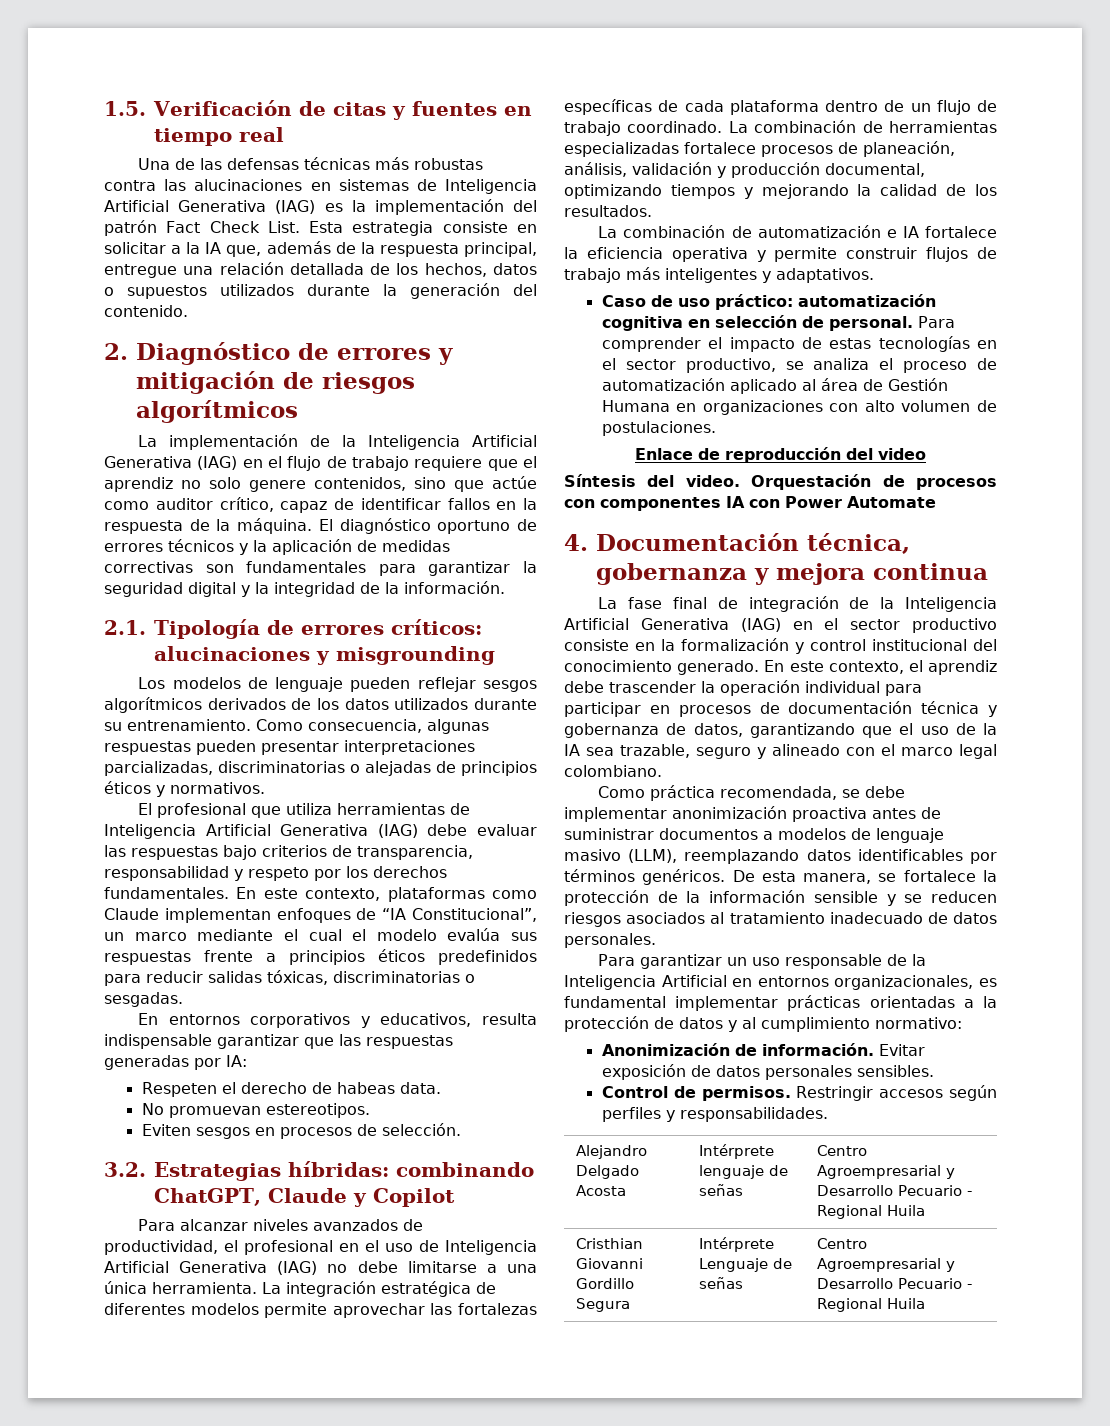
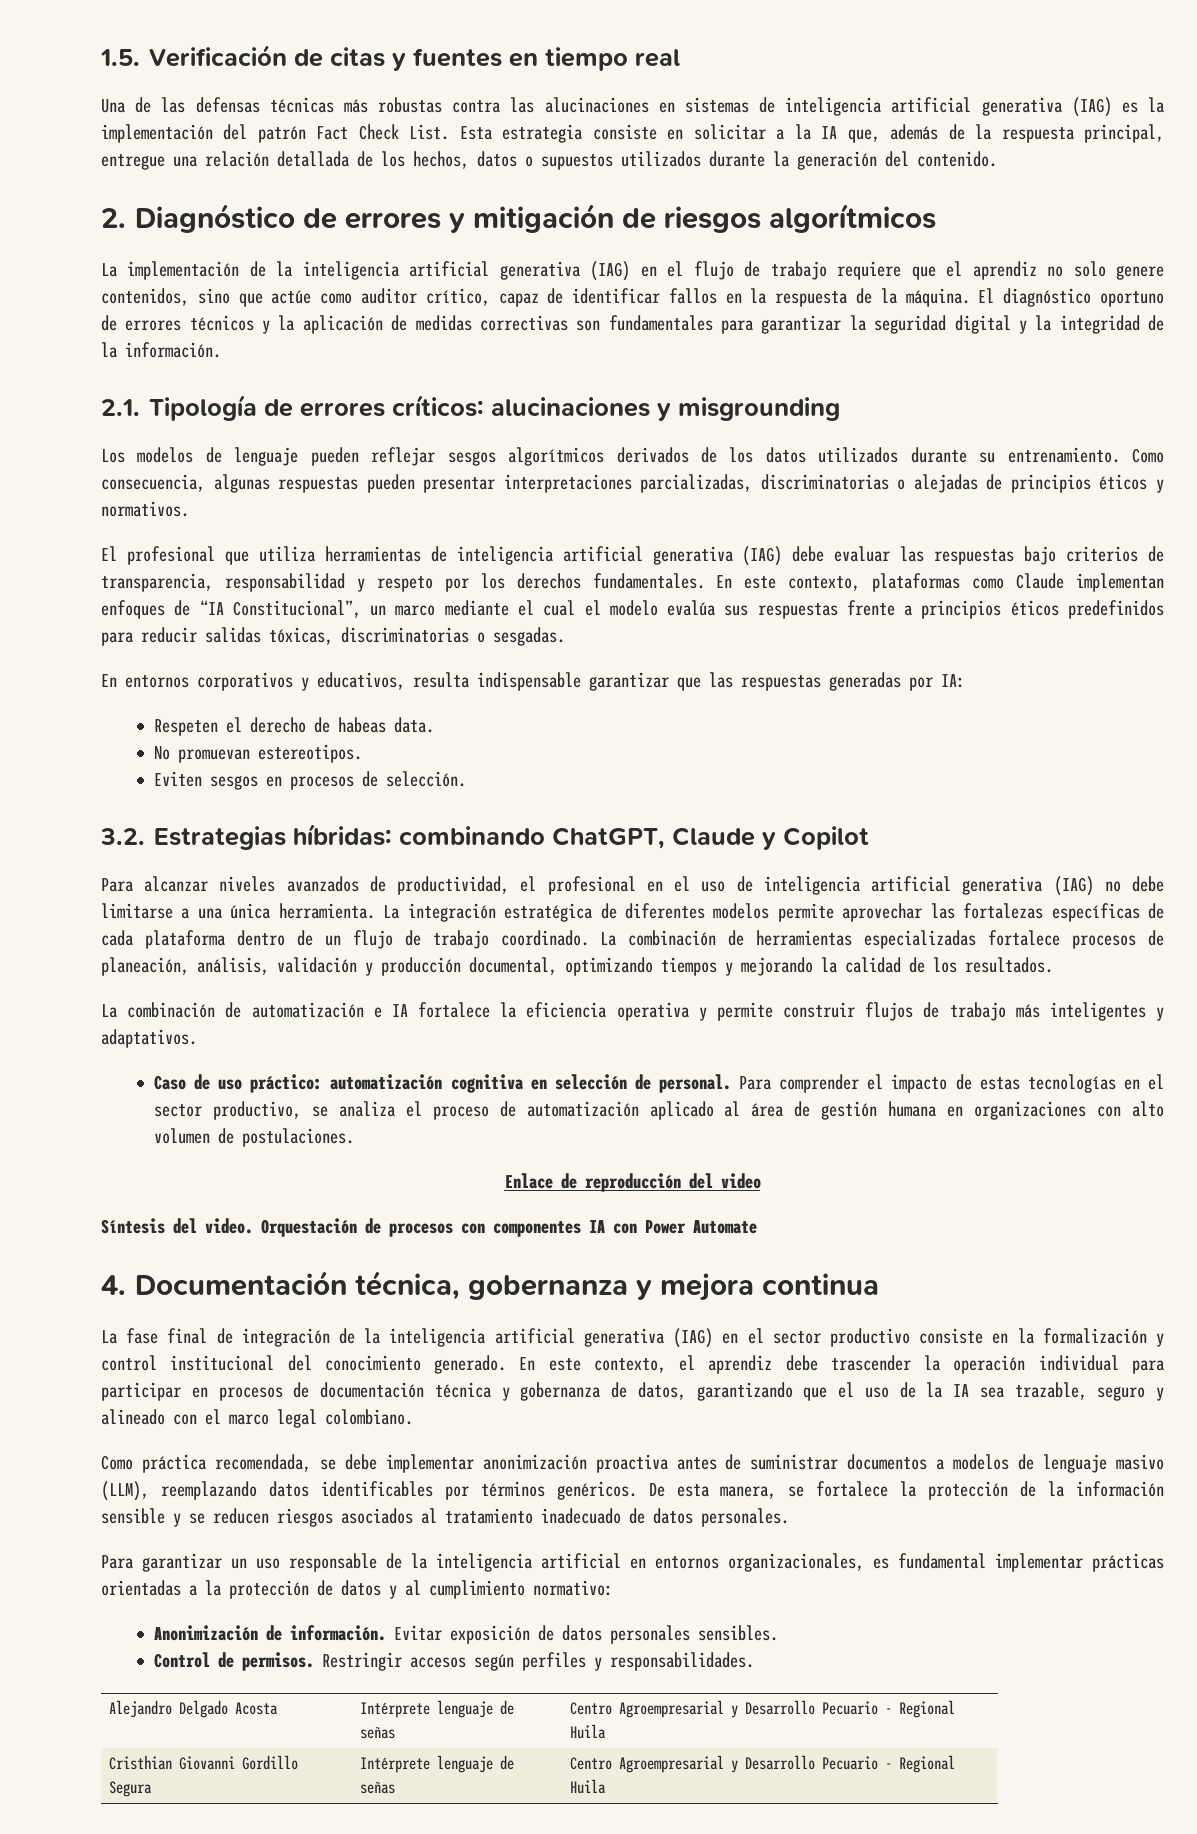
- Una de las defensas técnicas más robustas contra las alucinaciones en sistemas de Inteligencia Artificial Generativa (IAG) es la implementación del patrón Fact Check List.
+ Una de las defensas técnicas más robustas contra las alucinaciones en sistemas de inteligencia artificial generativa (IAG) es la implementación del patrón Fact Check List.
- La implementación de la Inteligencia Artificial Generativa (IAG) en el flujo de trabajo requiere que el aprendiz no solo genere contenidos, sino que actúe como auditor crítico, capaz de identificar fallos en la respuesta de la máquina.
+ La implementación de la inteligencia artificial generativa (IAG) en el flujo de trabajo requiere que el aprendiz no solo genere contenidos, sino que actúe como auditor crítico, capaz de identificar fallos en la respuesta de la máquina.
- El profesional que utiliza herramientas de Inteligencia Artificial Generativa (IAG) debe evaluar las respuestas bajo criterios de transparencia, responsabilidad y respeto por los derechos fundamentales.
+ El profesional que utiliza herramientas de inteligencia artificial generativa (IAG) debe evaluar las respuestas bajo criterios de transparencia, responsabilidad y respeto por los derechos fundamentales.
- Para alcanzar niveles avanzados de productividad, el profesional en el uso de Inteligencia Artificial Generativa (IAG) no debe limitarse a una única herramienta.
+ Para alcanzar niveles avanzados de productividad, el profesional en el uso de inteligencia artificial generativa (IAG) no debe limitarse a una única herramienta.
- Para comprender el impacto de estas tecnologías en el sector productivo, se analiza el proceso de automatización aplicado al área de Gestión Humana en organizaciones con alto volumen de postulaciones.
+ Para comprender el impacto de estas tecnologías en el sector productivo, se analiza el proceso de automatización aplicado al área de gestión humana en organizaciones con alto volumen de postulaciones.
- La fase final de integración de la Inteligencia Artificial Generativa (IAG) en el sector productivo consiste en la formalización y control institucional del conocimiento generado.
+ La fase final de integración de la inteligencia artificial generativa (IAG) en el sector productivo consiste en la formalización y control institucional del conocimiento generado.
- Para garantizar un uso responsable de la Inteligencia Artificial en entornos organizacionales, es fundamental implementar prácticas orientadas a la protección de datos y al cumplimiento normativo:
+ Para garantizar un uso responsable de la inteligencia artificial en entornos organizacionales, es fundamental implementar prácticas orientadas a la protección de datos y al cumplimiento normativo:
- Cristhian Giovanni Gordillo Segura | Intérprete Lenguaje de señas | Centro Agroempresarial y Desarrollo Pecuario - Regional Huila
+ Cristhian Giovanni Gordillo Segura | Intérprete lenguaje de señas | Centro Agroempresarial y Desarrollo Pecuario - Regional Huila

